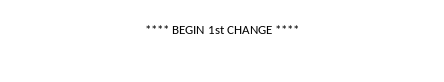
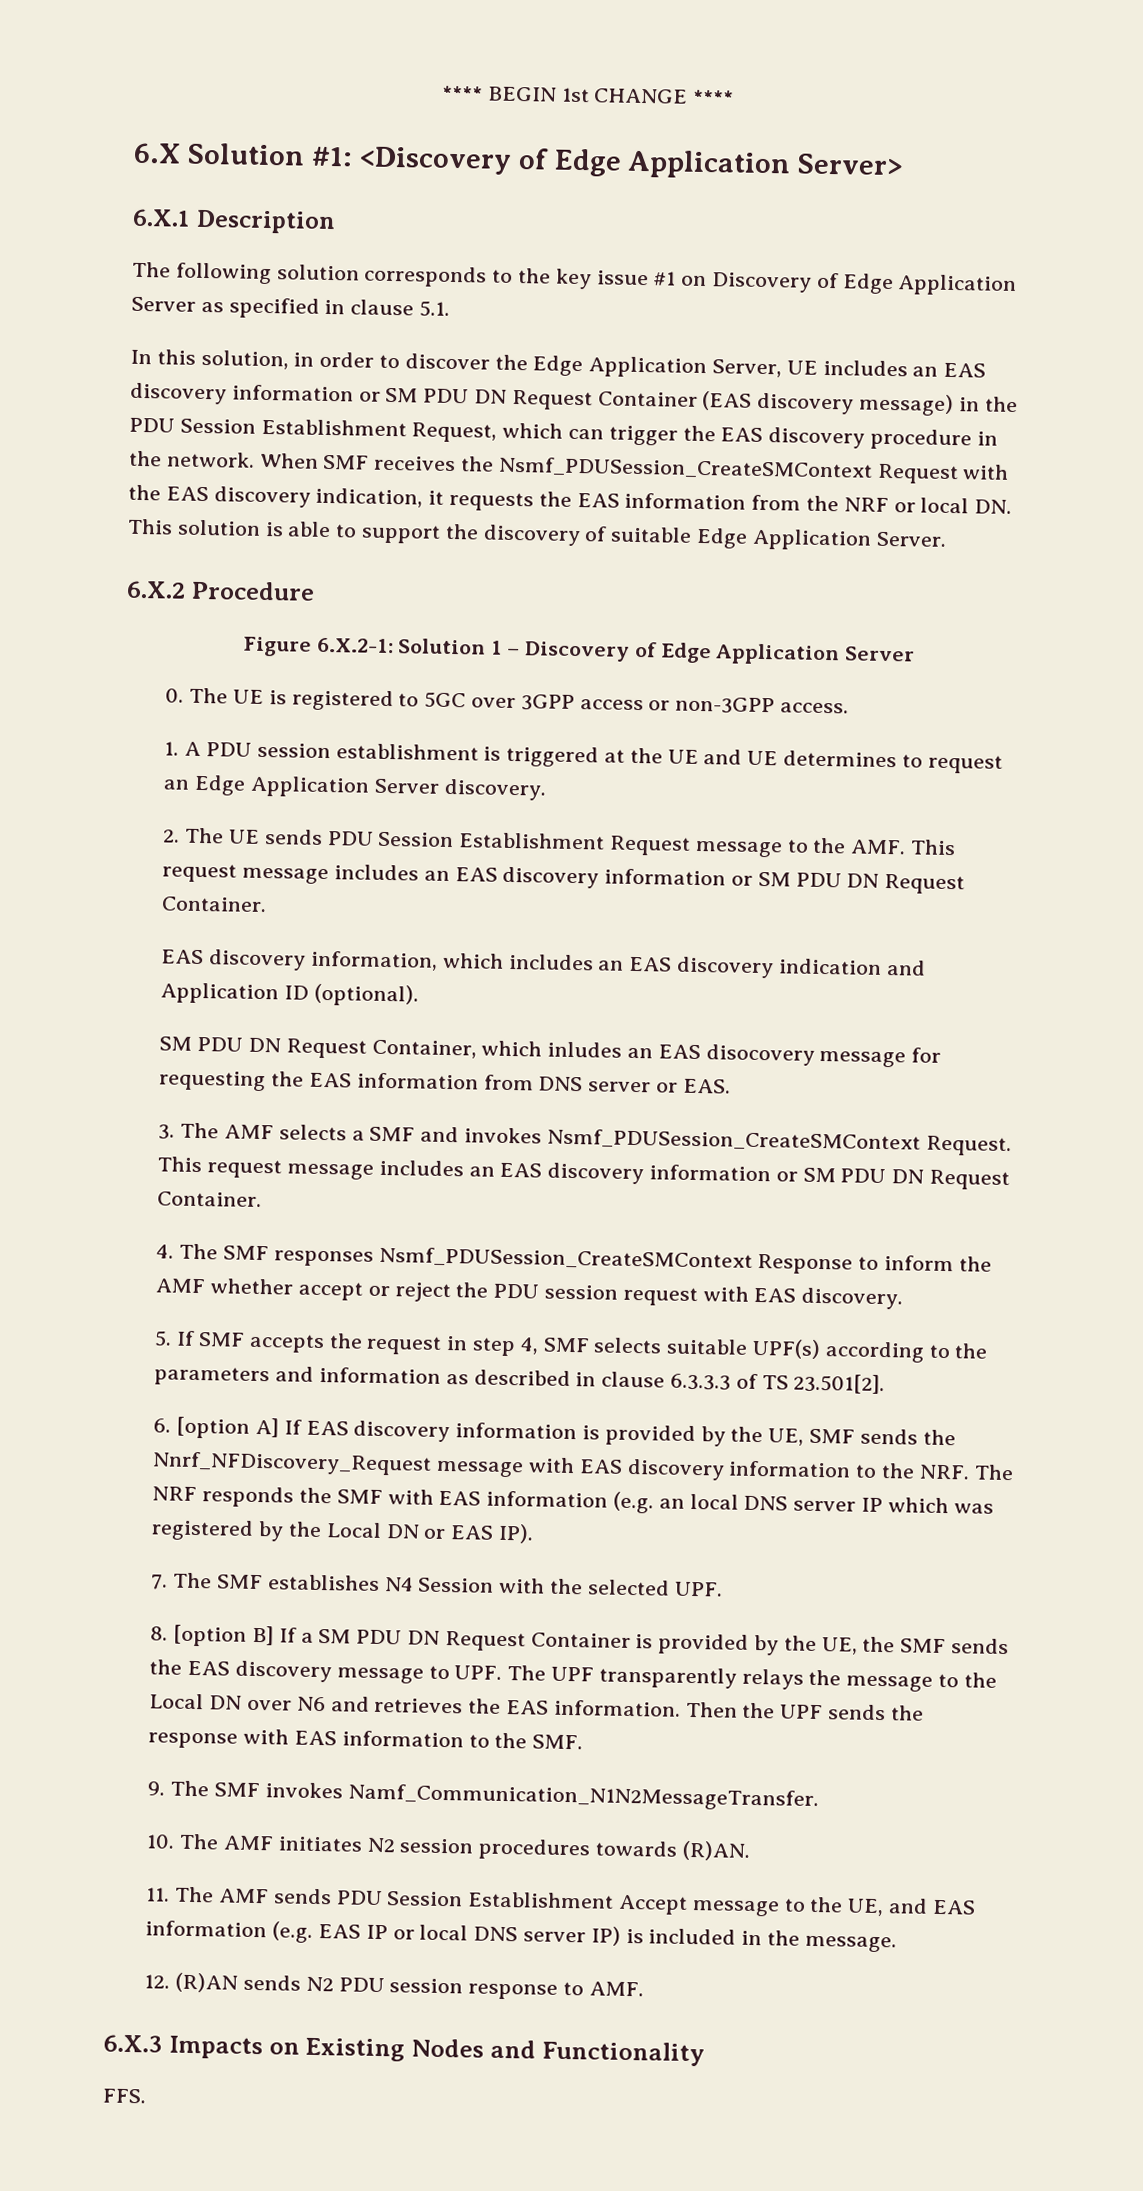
+ 6.X Solution #1: <Discovery of Edge Application Server>
+ 6.X.1 Description
+ The following solution corresponds to the key issue #1 on Discovery of Edge Application Server as specified in clause 5.1.
+ In this solution, in order to discover the Edge Application Server, UE includes an EAS discovery information or SM PDU DN Request Container (EAS discovery message) in the PDU Session Establishment Request, which can trigger the EAS discovery procedure in the network. When SMF receives the Nsmf_PDUSession_CreateSMContext Request with the EAS discovery indication, it requests the EAS information from the NRF or local DN. This solution is able to support the discovery of suitable Edge Application Server.
+ 6.X.2 Procedure
+ Figure 6.X.2-1: Solution 1 – Discovery of Edge Application Server
+ 0. The UE is registered to 5GC over 3GPP access or non-3GPP access.
+ 1. A PDU session establishment is triggered at the UE and UE determines to request an Edge Application Server discovery.
+ 2. The UE sends PDU Session Establishment Request message to the AMF. This request message includes an EAS discovery information or SM PDU DN Request Container.
+ EAS discovery information, which includes an EAS discovery indication and Application ID (optional).
+ SM PDU DN Request Container, which inludes an EAS disocovery message for requesting the EAS information from DNS server or EAS.
+ 3. The AMF selects a SMF and invokes Nsmf_PDUSession_CreateSMContext Request. This request message includes an EAS discovery information or SM PDU DN Request Container.
+ 4. The SMF responses Nsmf_PDUSession_CreateSMContext Response to inform the AMF whether accept or reject the PDU session request with EAS discovery.
+ 5. If SMF accepts the request in step 4, SMF selects suitable UPF(s) according to the parameters and information as described in clause 6.3.3.3 of TS 23.501[2].
+ 6. [option A] If EAS discovery information is provided by the UE, SMF sends the Nnrf_NFDiscovery_Request message with EAS discovery information to the NRF. The NRF responds the SMF with EAS information (e.g. an local DNS server IP which was registered by the Local DN or EAS IP).
+ 7. The SMF establishes N4 Session with the selected UPF.
+ 8. [option B] If a SM PDU DN Request Container is provided by the UE, the SMF sends the EAS discovery message to UPF. The UPF transparently relays the message to the Local DN over N6 and retrieves the EAS information. Then the UPF sends the response with EAS information to the SMF.
+ 9. The SMF invokes Namf_Communication_N1N2MessageTransfer.
+ 10. The AMF initiates N2 session procedures towards (R)AN.
+ 11. The AMF sends PDU Session Establishment Accept message to the UE, and EAS information (e.g. EAS IP or local DNS server IP) is included in the message.
+ 12. (R)AN sends N2 PDU session response to AMF.
+ 6.X.3 Impacts on Existing Nodes and Functionality
+ FFS.

